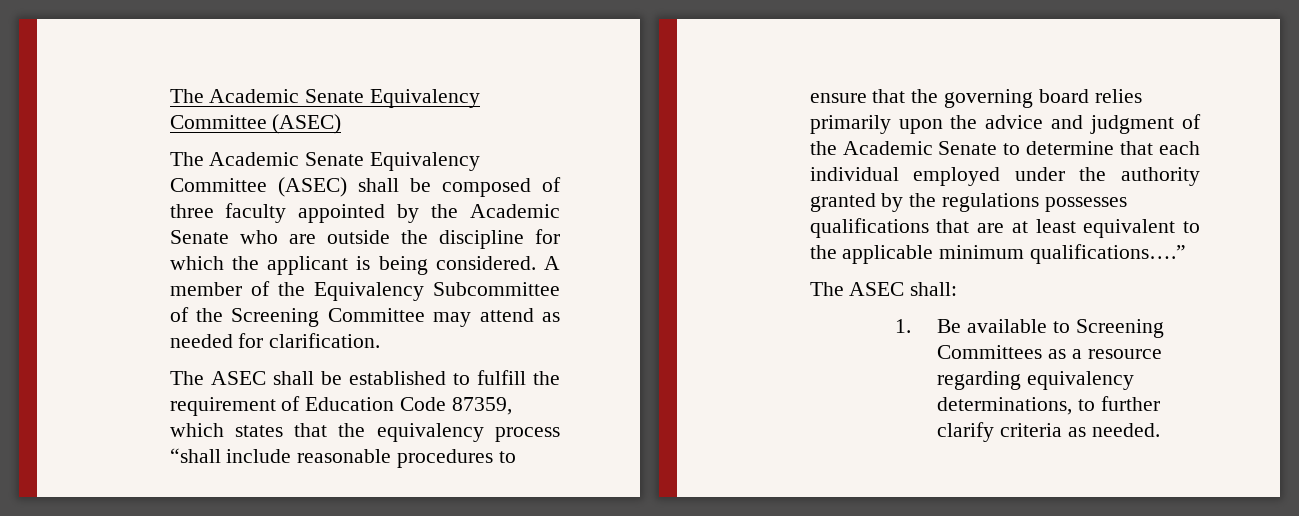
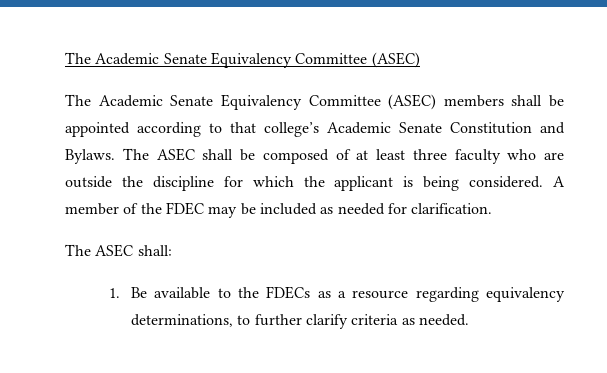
- The Academic Senate Equivalency Committee (ASEC) shall be composed of three faculty appointed by the Academic Senate who are outside the discipline for which the applicant is being considered.
+ The Academic Senate Equivalency Committee (ASEC) members shall be appointed according to that college’s Academic Senate Constitution and Bylaws. The ASEC shall be composed of at least three faculty who are outside the discipline for which the applicant is being considered.
- A member of the Equivalency Subcommittee of the Screening Committee may attend as needed for clarification.
- The ASEC shall be established to fulfill the requirement of Education Code 87359, which states that the equivalency process “shall include reasonable procedures to ensure that the governing board relies primarily upon the advice and judgment of the Academic Senate to determine that each individual employed under the authority granted by the regulations possesses qualifications that are at least equivalent to the applicable minimum qualifications….”
+ A member of the FDEC may be included as needed for clarification.
- 1. Be available to Screening Committees as a resource regarding equivalency determinations, to further clarify criteria as needed.
+ 1. Be available to the FDECs as a resource regarding equivalency determinations, to further clarify criteria as needed.

